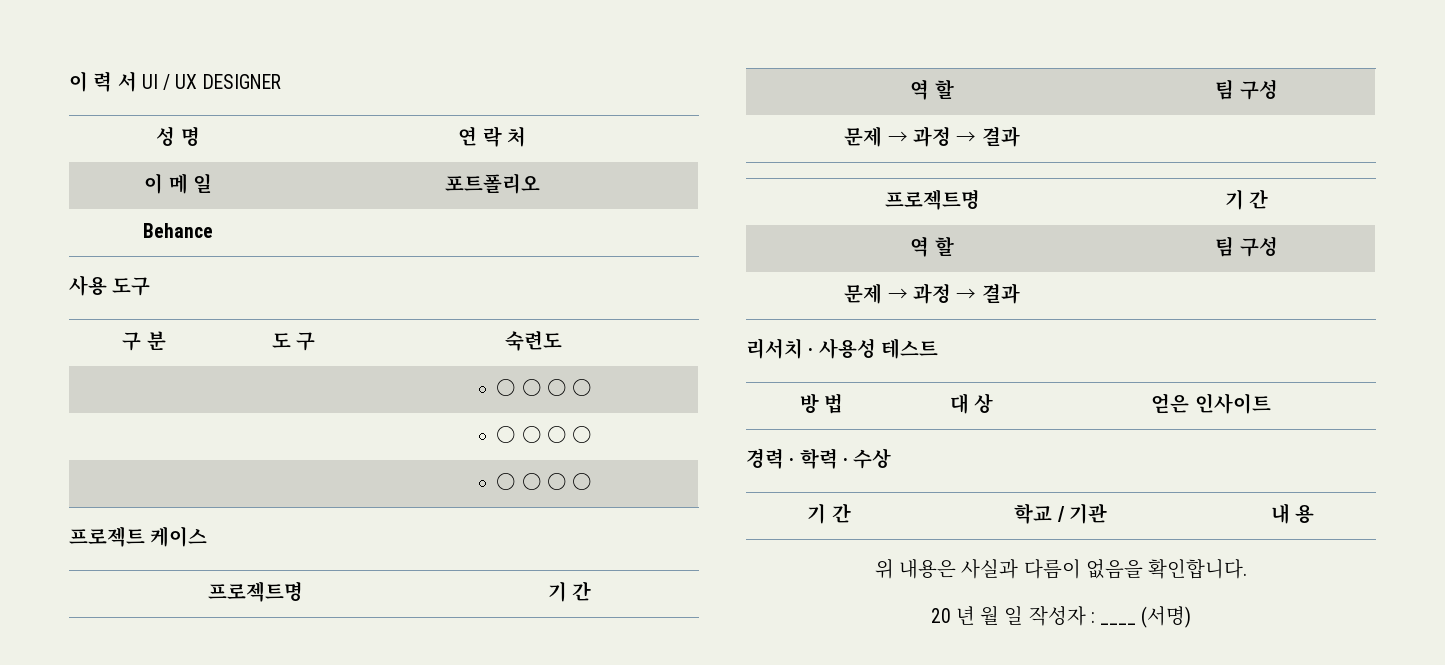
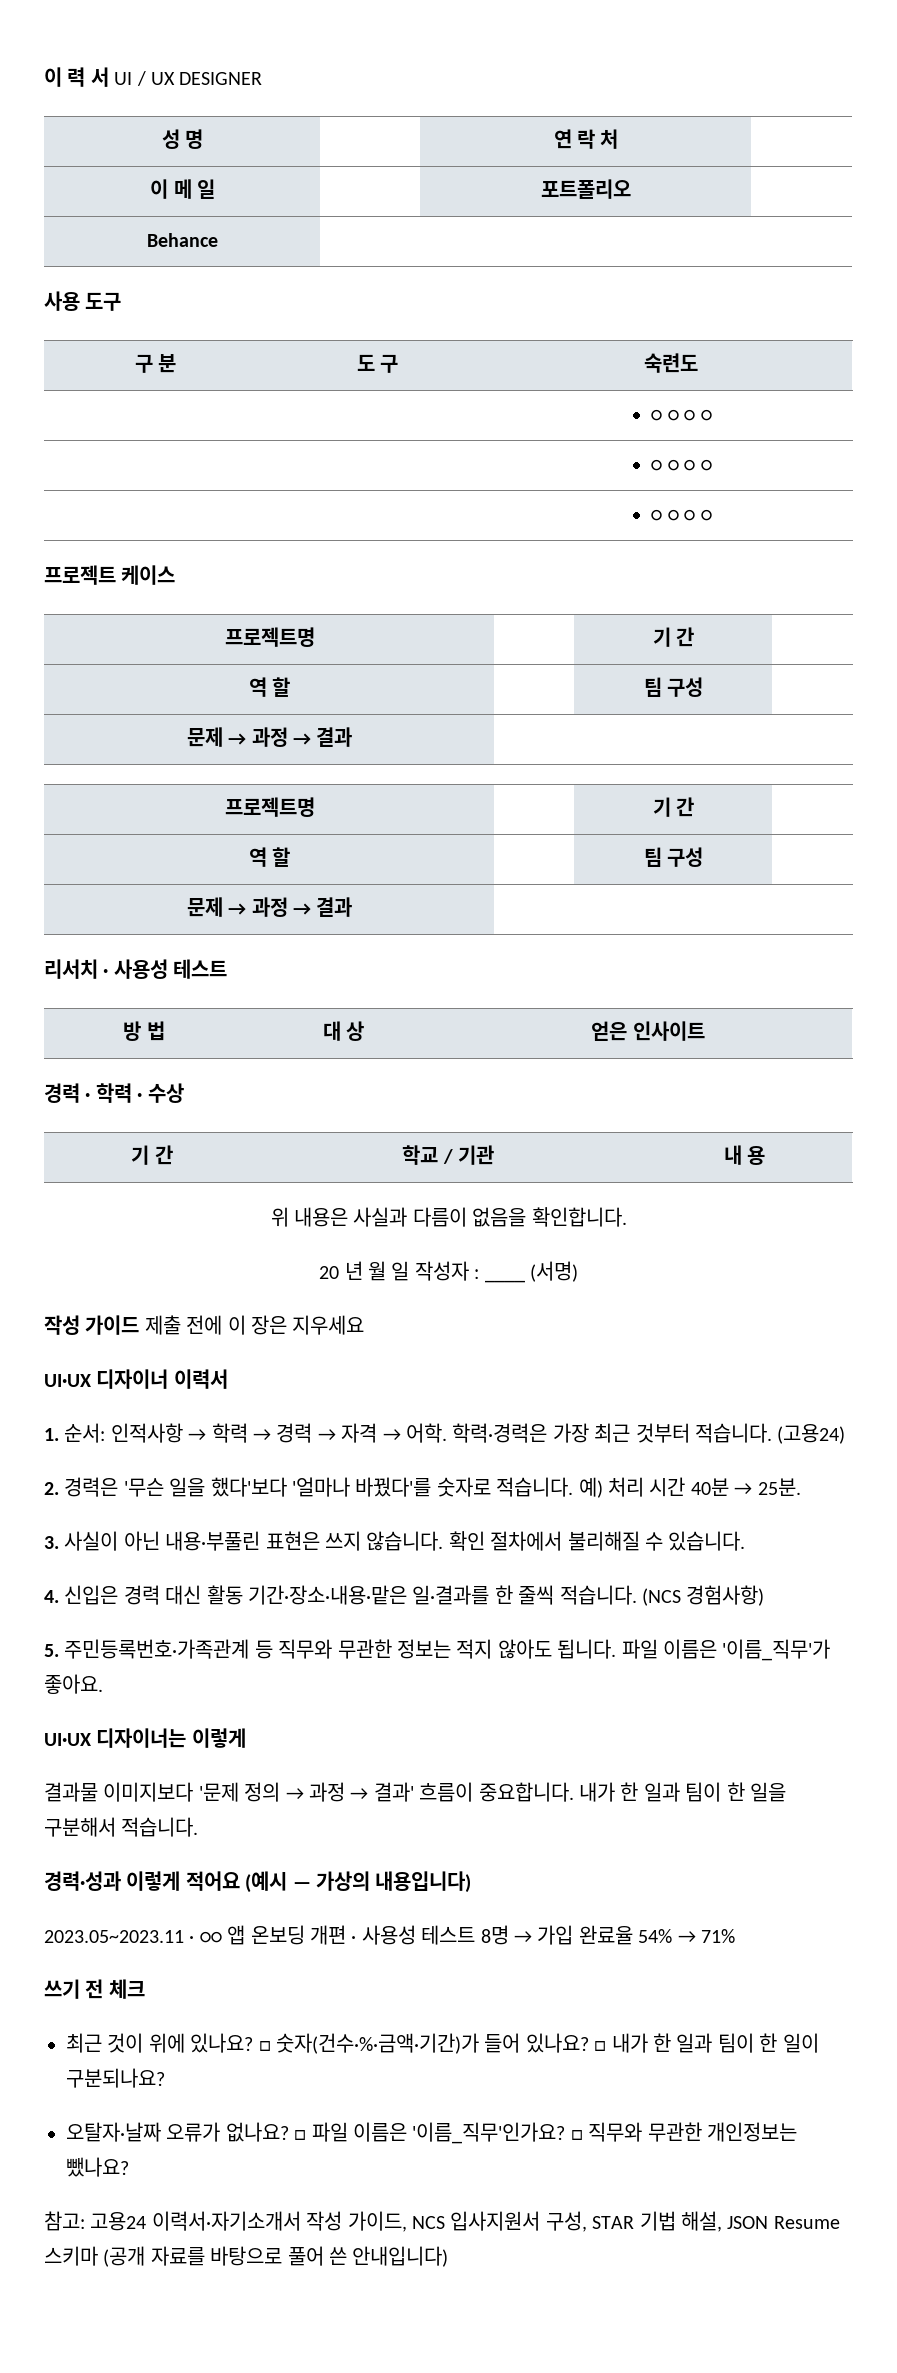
+ 작성 가이드 제출 전에 이 장은 지우세요
+ UI·UX 디자이너 이력서
+ 1. 순서: 인적사항 → 학력 → 경력 → 자격 → 어학. 학력·경력은 가장 최근 것부터 적습니다. (고용24)
+ 2. 경력은 '무슨 일을 했다'보다 '얼마나 바꿨다'를 숫자로 적습니다. 예) 처리 시간 40분 → 25분.
+ 3. 사실이 아닌 내용·부풀린 표현은 쓰지 않습니다. 확인 절차에서 불리해질 수 있습니다.
+ 4. 신입은 경력 대신 활동 기간·장소·내용·맡은 일·결과를 한 줄씩 적습니다. (NCS 경험사항)
+ 5. 주민등록번호·가족관계 등 직무와 무관한 정보는 적지 않아도 됩니다. 파일 이름은 '이름_직무'가 좋아요.
+ UI·UX 디자이너는 이렇게
+ 결과물 이미지보다 '문제 정의 → 과정 → 결과' 흐름이 중요합니다. 내가 한 일과 팀이 한 일을 구분해서 적습니다.
+ 경력·성과 이렇게 적어요 (예시 — 가상의 내용입니다)
+ 2023.05~2023.11 · ○○ 앱 온보딩 개편 · 사용성 테스트 8명 → 가입 완료율 54% → 71%
+ 쓰기 전 체크
+ 최근 것이 위에 있나요? □ 숫자(건수·%·금액·기간)가 들어 있나요? □ 내가 한 일과 팀이 한 일이 구분되나요?
+ 오탈자·날짜 오류가 없나요? □ 파일 이름은 '이름_직무'인가요? □ 직무와 무관한 개인정보는 뺐나요?
+ 참고: 고용24 이력서·자기소개서 작성 가이드, NCS 입사지원서 구성, STAR 기법 해설, JSON Resume 스키마 (공개 자료를 바탕으로 풀어 쓴 안내입니다)

